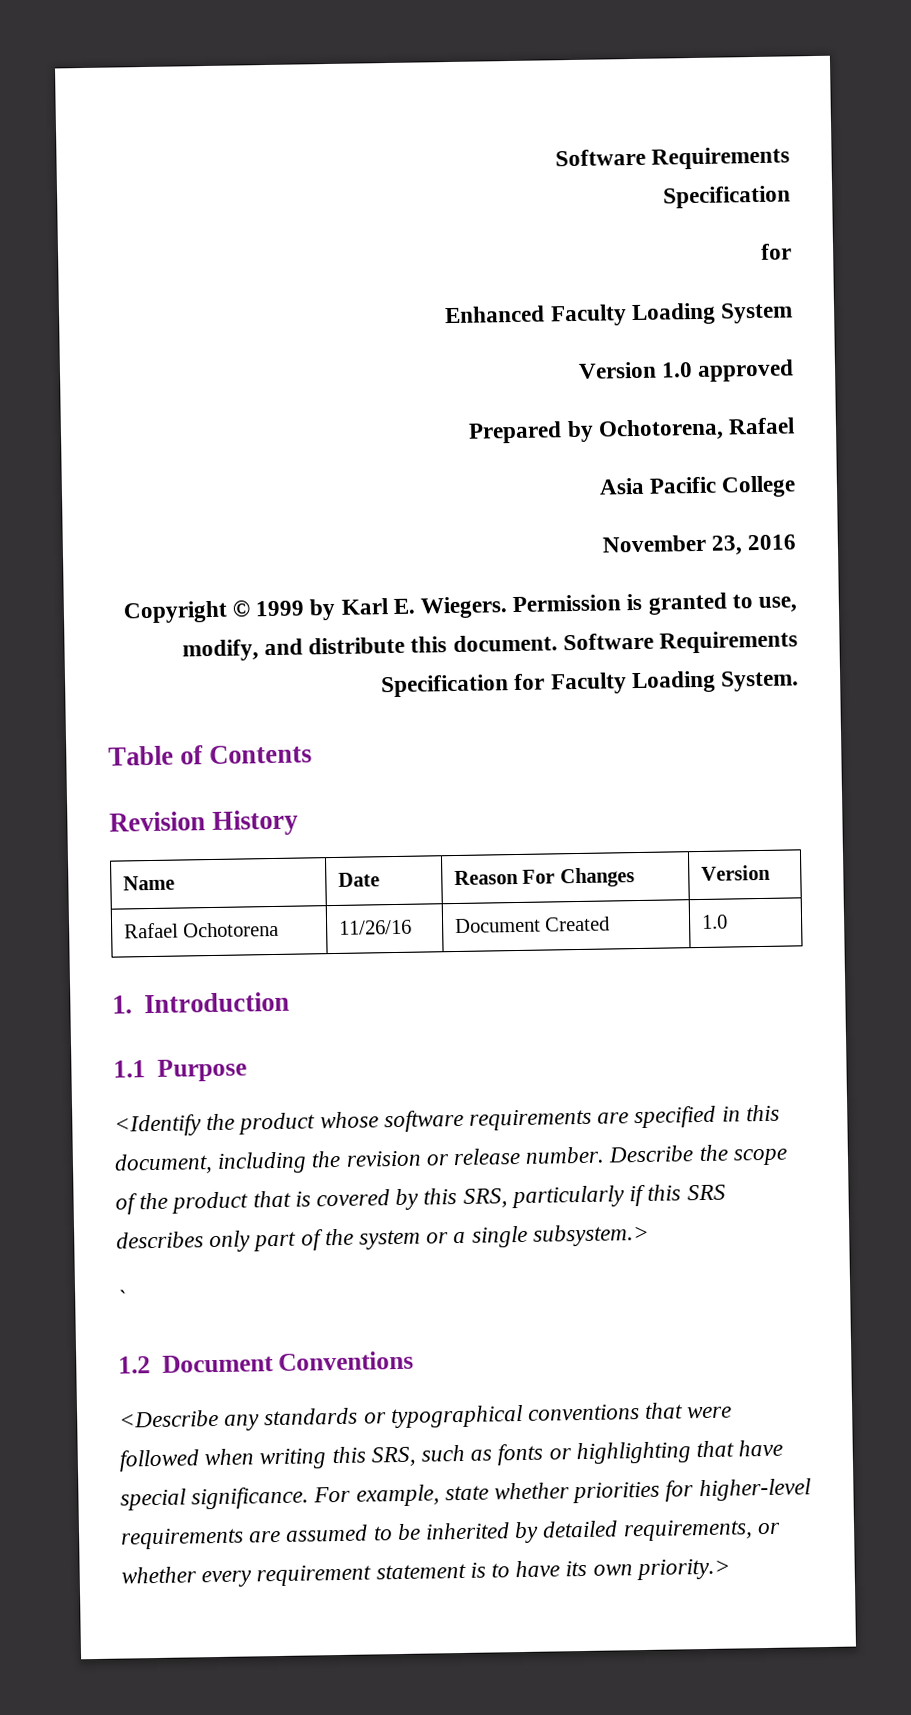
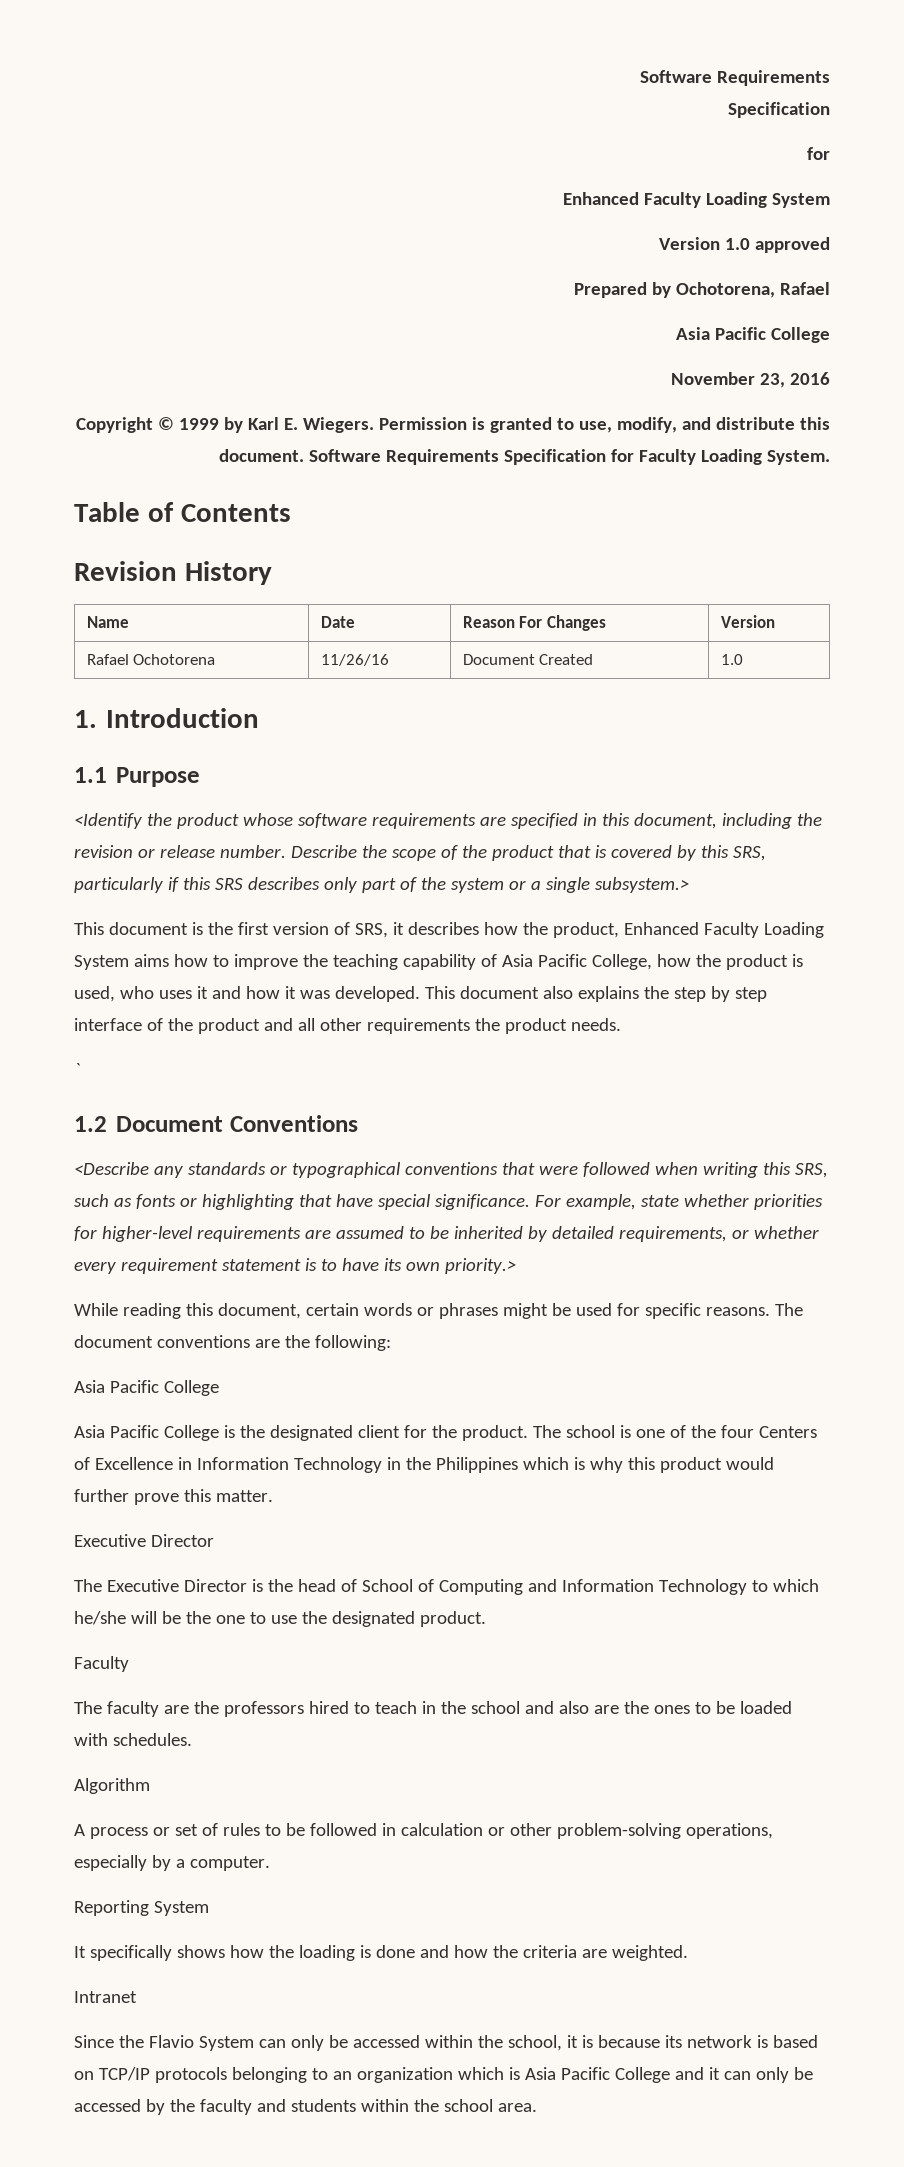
+ This document is the first version of SRS, it describes how the product, Enhanced Faculty Loading System aims how to improve the teaching capability of Asia Pacific College, how the product is used, who uses it and how it was developed. This document also explains the step by step interface of the product and all other requirements the product needs.
+ While reading this document, certain words or phrases might be used for specific reasons. The document conventions are the following:
+ Asia Pacific College
+ Asia Pacific College is the designated client for the product. The school is one of the four Centers of Excellence in Information Technology in the Philippines which is why this product would further prove this matter.
+ Executive Director
+ The Executive Director is the head of School of Computing and Information Technology to which he/she will be the one to use the designated product.
+ Faculty
+ The faculty are the professors hired to teach in the school and also are the ones to be loaded with schedules.
+ Algorithm
+ A process or set of rules to be followed in calculation or other problem-solving operations, especially by a computer.
+ Reporting System
+ It specifically shows how the loading is done and how the criteria are weighted.
+ Intranet
+ Since the Flavio System can only be accessed within the school, it is because its network is based on TCP/IP protocols belonging to an organization which is Asia Pacific College and it can only be accessed by the faculty and students within the school area.

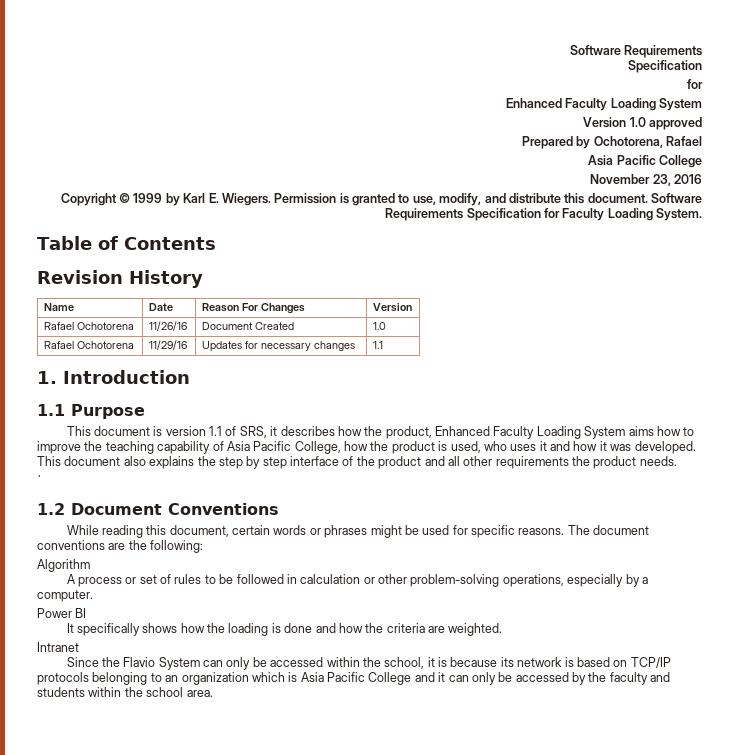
+ Rafael Ochotorena | 11/29/16 | Updates for necessary changes | 1.1
  1. Introduction
  1.1 Purpose
- <Identify the product whose software requirements are specified in this document, including the revision or release number. Describe the scope of the product that is covered by this SRS, particularly if this SRS describes only part of the system or a single subsystem.>
- This document is the first version of SRS, it describes how the product, Enhanced Faculty Loading System aims how to improve the teaching capability of Asia Pacific College, how the product is used, who uses it and how it was developed.
+ This document is version 1.1 of SRS, it describes how the product, Enhanced Faculty Loading System aims how to improve the teaching capability of Asia Pacific College, how the product is used, who uses it and how it was developed.
- <Describe any standards or typographical conventions that were followed when writing this SRS, such as fonts or highlighting that have special significance. For example, state whether priorities for higher-level requirements are assumed to be inherited by detailed requirements, or whether every requirement statement is to have its own priority.>
  The document conventions are the following:
- Asia Pacific College
- Asia Pacific College is the designated client for the product. The school is one of the four Centers of Excellence in Information Technology in the Philippines which is why this product would further prove this matter.
- Executive Director
- The Executive Director is the head of School of Computing and Information Technology to which he/she will be the one to use the designated product.
- Faculty
- The faculty are the professors hired to teach in the school and also are the ones to be loaded with schedules.
- Reporting System
+ Power BI

